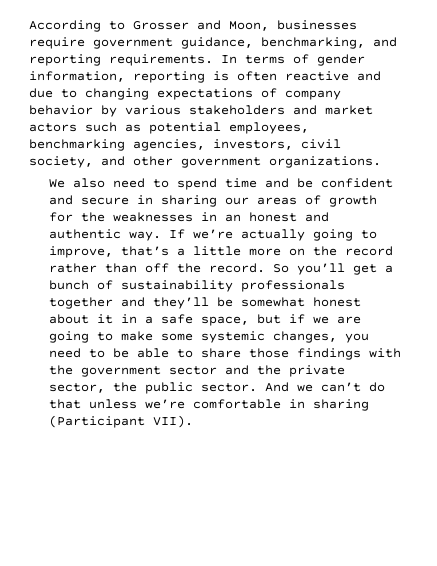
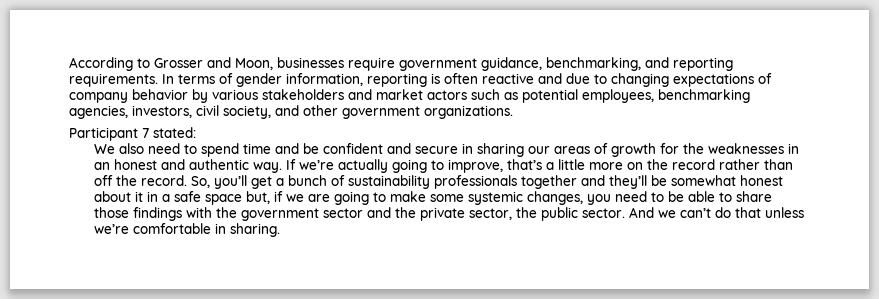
+ Participant 7 stated:
- So you’ll get a bunch of sustainability professionals together and they’ll be somewhat honest about it in a safe space, but if we are going to make some systemic changes, you need to be able to share those findings with the government sector and the private sector, the public sector.
+ So, you’ll get a bunch of sustainability professionals together and they’ll be somewhat honest about it in a safe space but, if we are going to make some systemic changes, you need to be able to share those findings with the government sector and the private sector, the public sector.
- And we can’t do that unless we’re comfortable in sharing (Participant VII).
+ And we can’t do that unless we’re comfortable in sharing.

